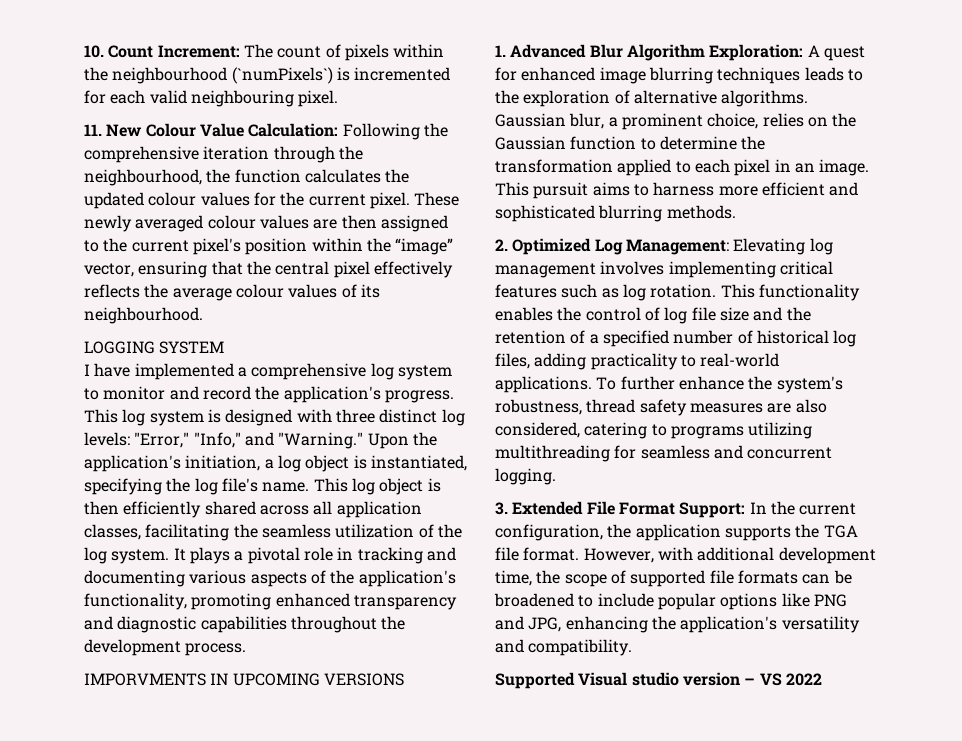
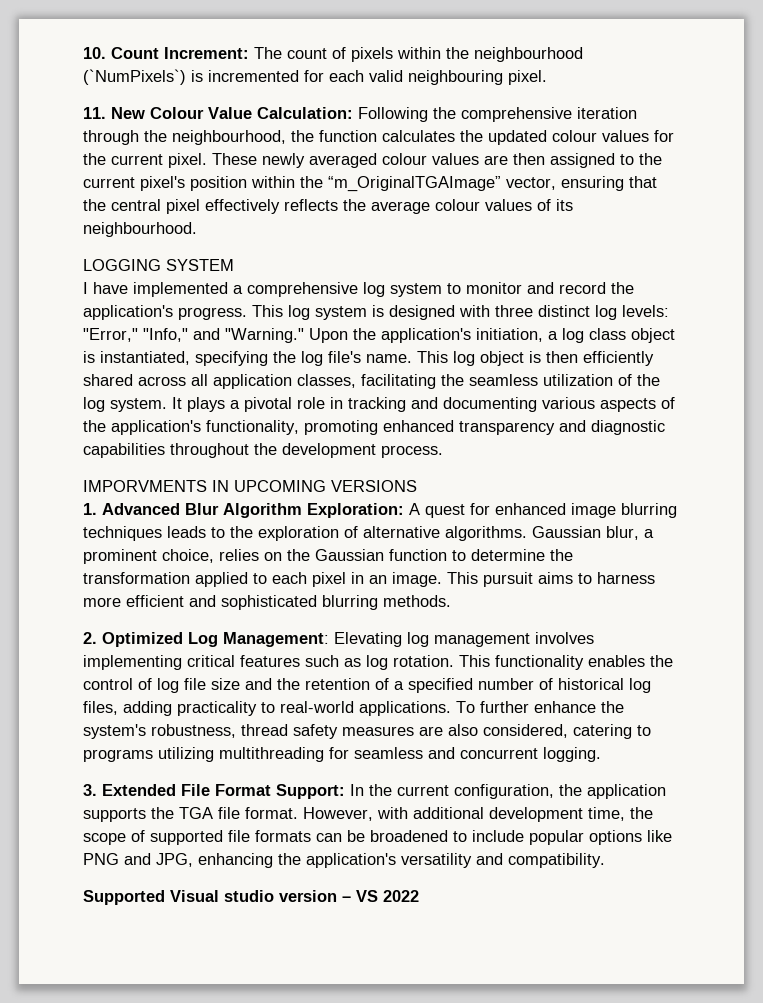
- 10. Count Increment: The count of pixels within the neighbourhood (`numPixels`) is incremented for each valid neighbouring pixel.
+ 10. Count Increment: The count of pixels within the neighbourhood (`NumPixels`) is incremented for each valid neighbouring pixel.
- These newly averaged colour values are then assigned to the current pixel's position within the “image” vector, ensuring that the central pixel effectively reflects the average colour values of its neighbourhood.
+ These newly averaged colour values are then assigned to the current pixel's position within the “m_OriginalTGAImage” vector, ensuring that the central pixel effectively reflects the average colour values of its neighbourhood.
- Upon the application's initiation, a log object is instantiated, specifying the log file's name.
+ Upon the application's initiation, a log class object is instantiated, specifying the log file's name.

